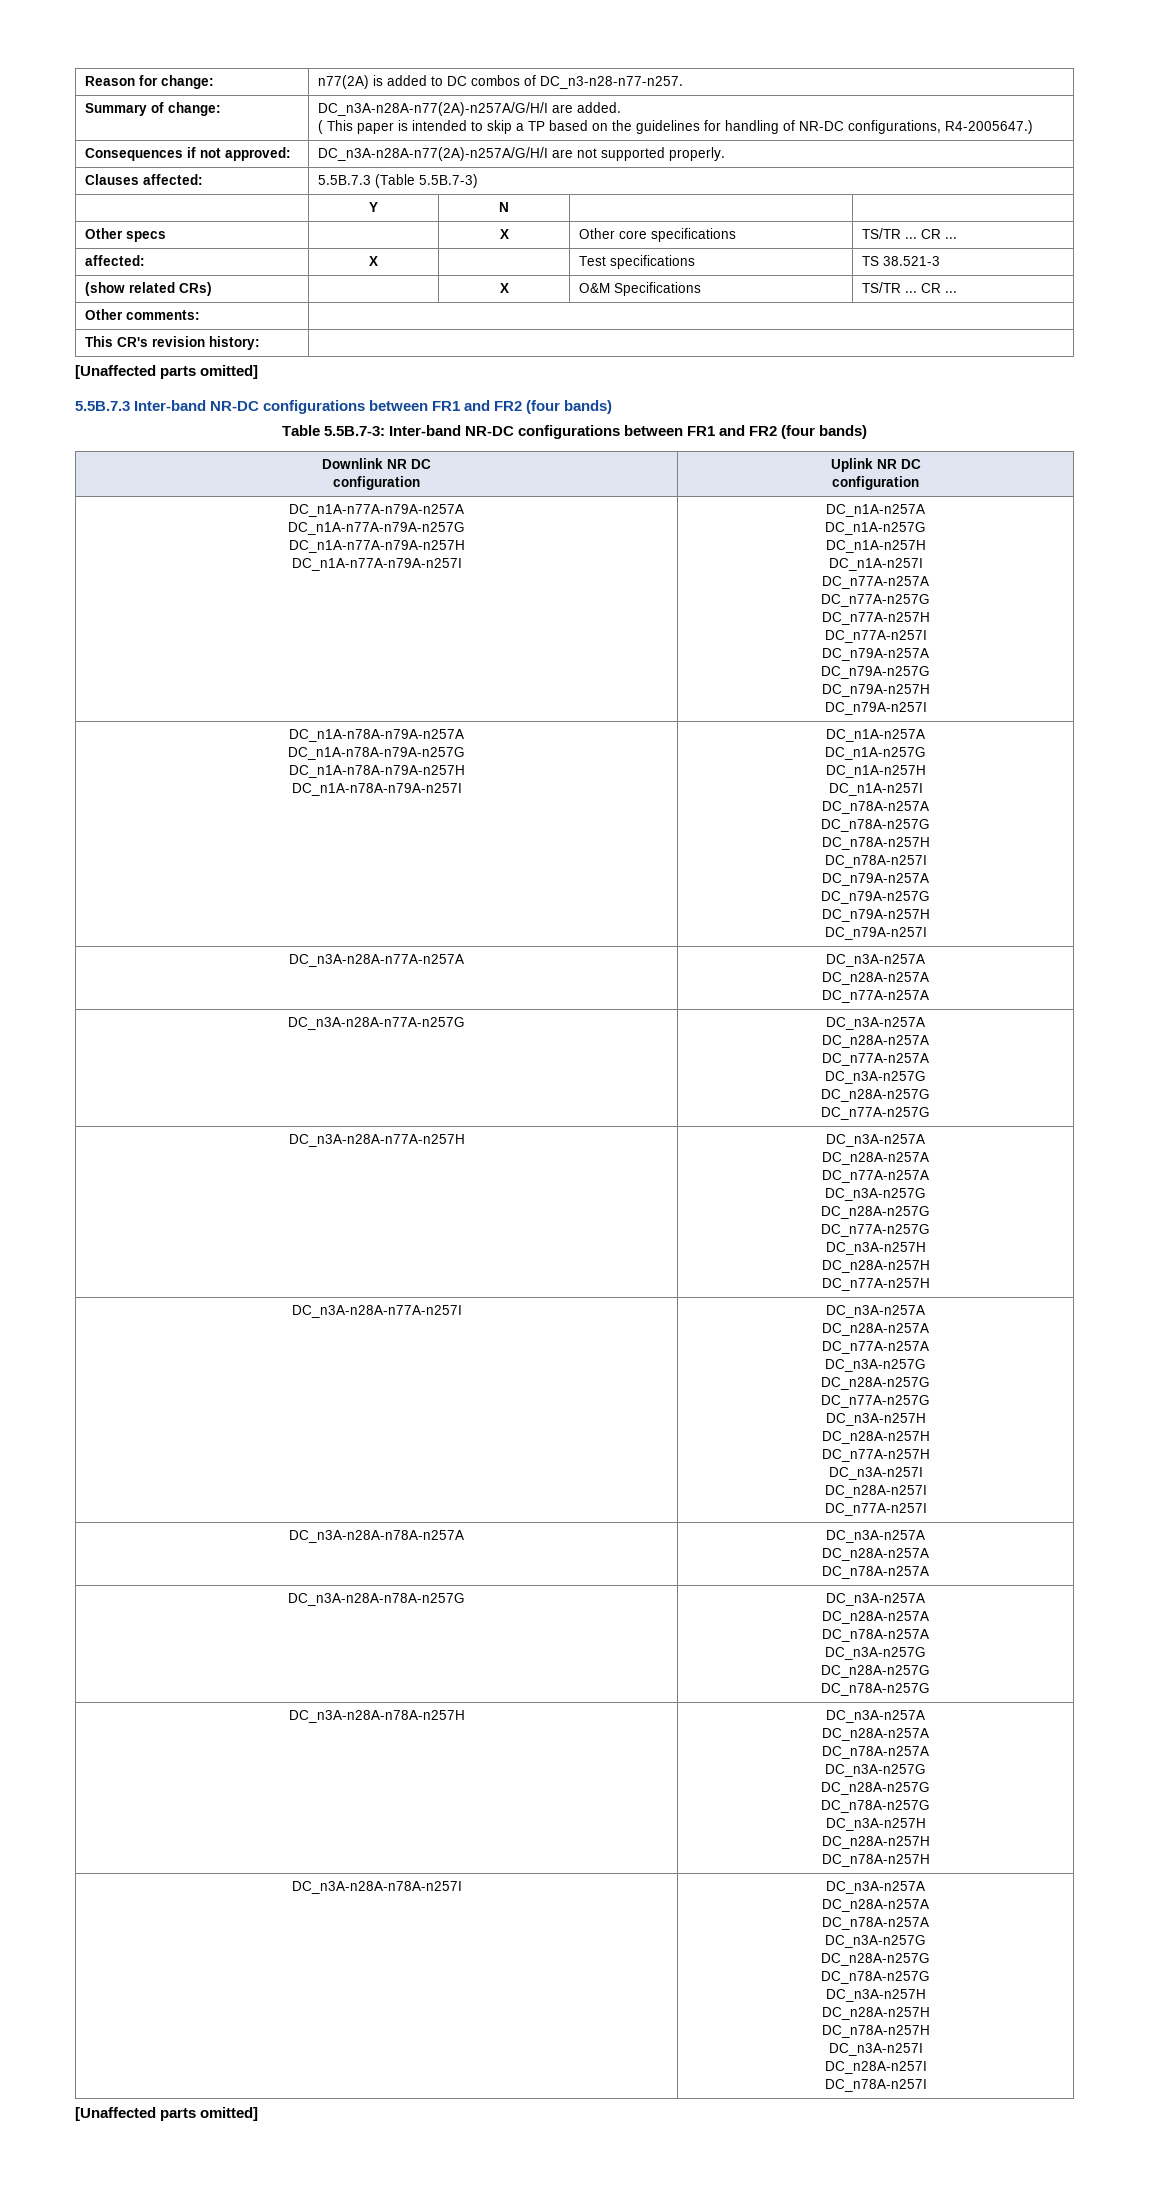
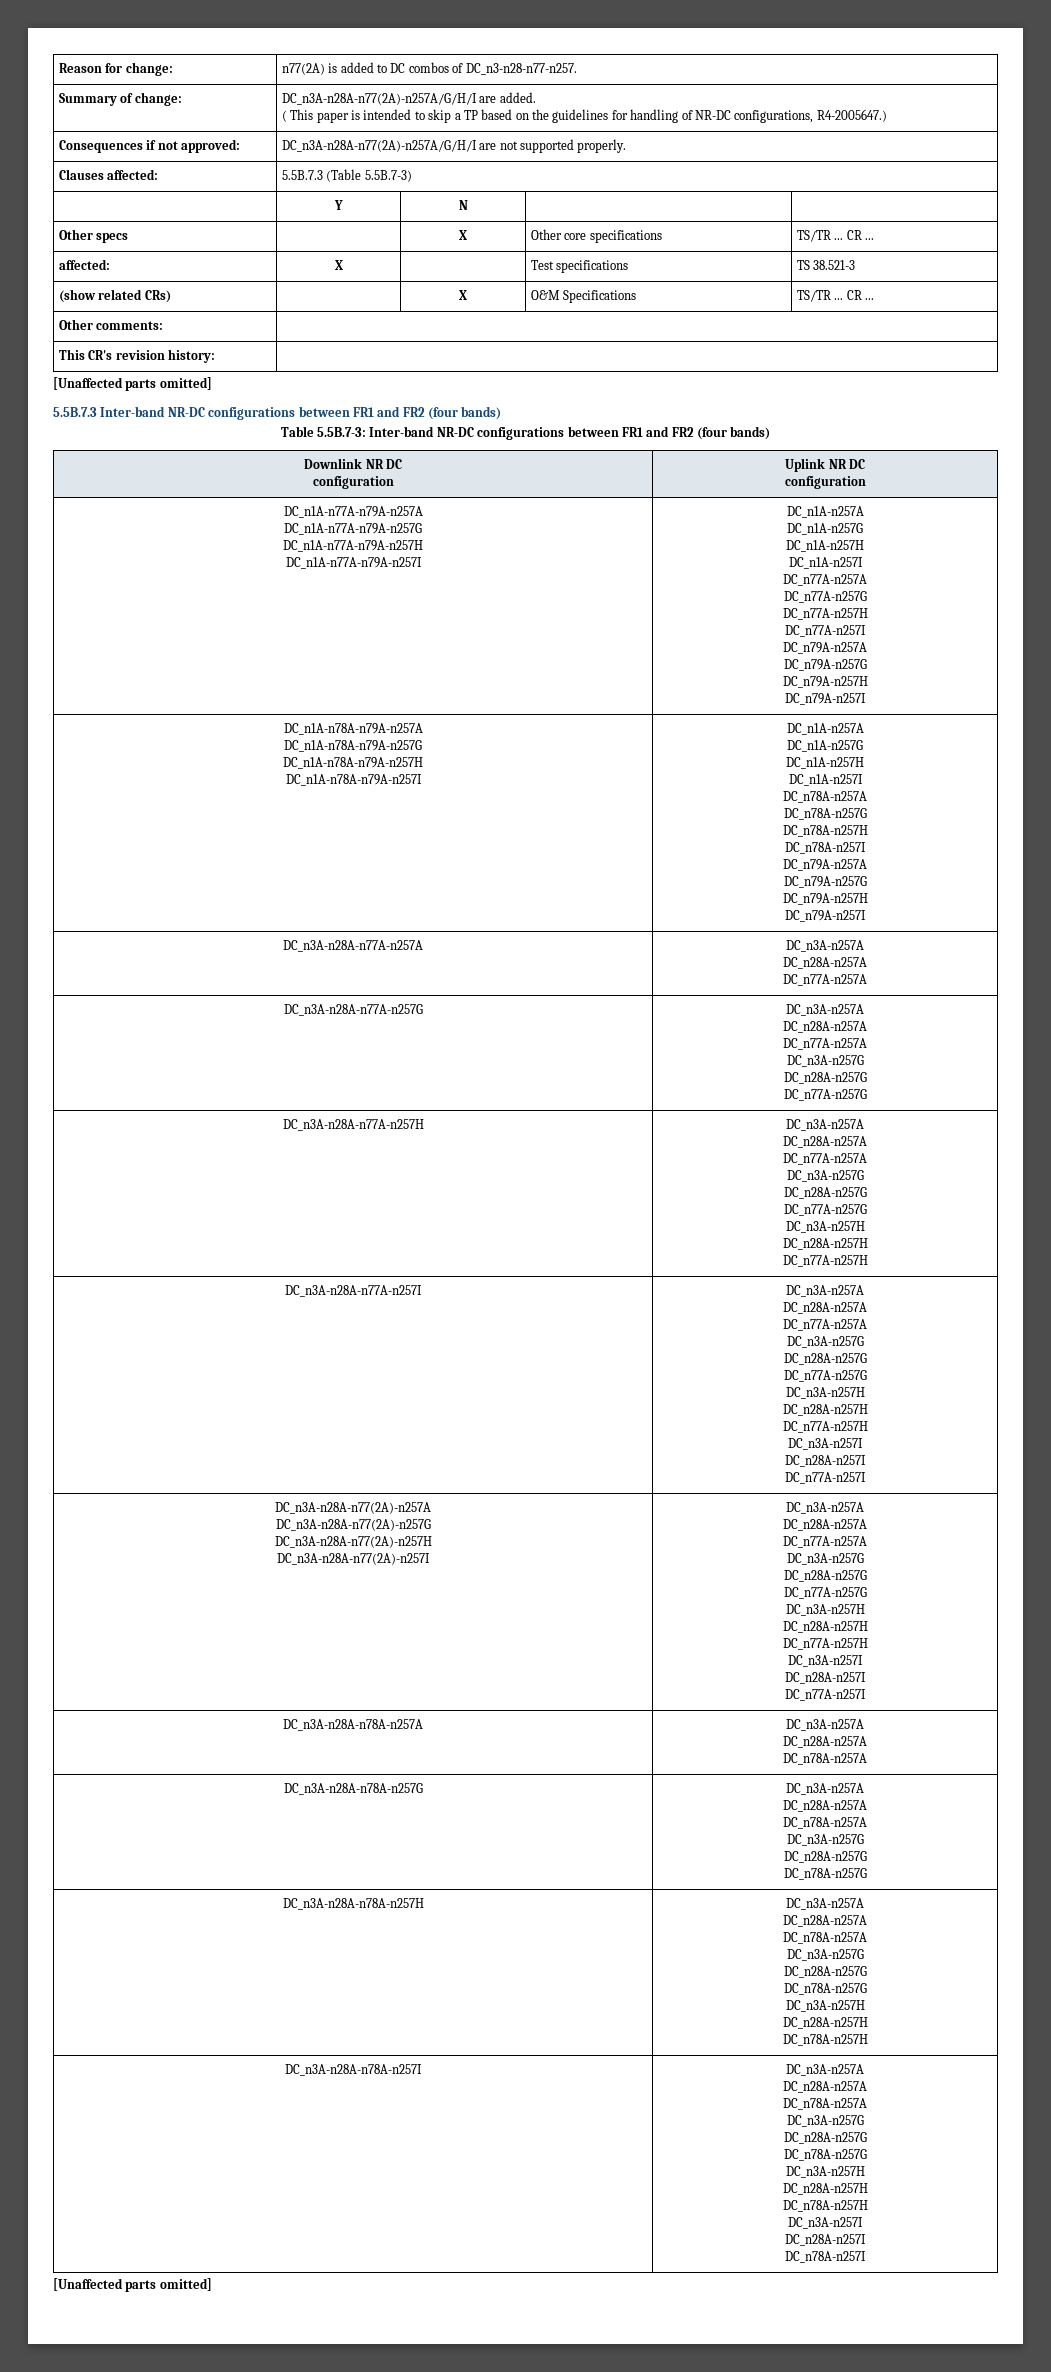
+ DC_n3A-n28A-n77(2A)-n257A
+ DC_n3A-n28A-n77(2A)-n257G
+ DC_n3A-n28A-n77(2A)-n257H
+ DC_n3A-n28A-n77(2A)-n257I | DC_n3A-n257A
+ DC_n28A-n257A
+ DC_n77A-n257A
+ DC_n3A-n257G
+ DC_n28A-n257G
+ DC_n77A-n257G
+ DC_n3A-n257H
+ DC_n28A-n257H
+ DC_n77A-n257H
+ DC_n3A-n257I
+ DC_n28A-n257I
+ DC_n77A-n257I

